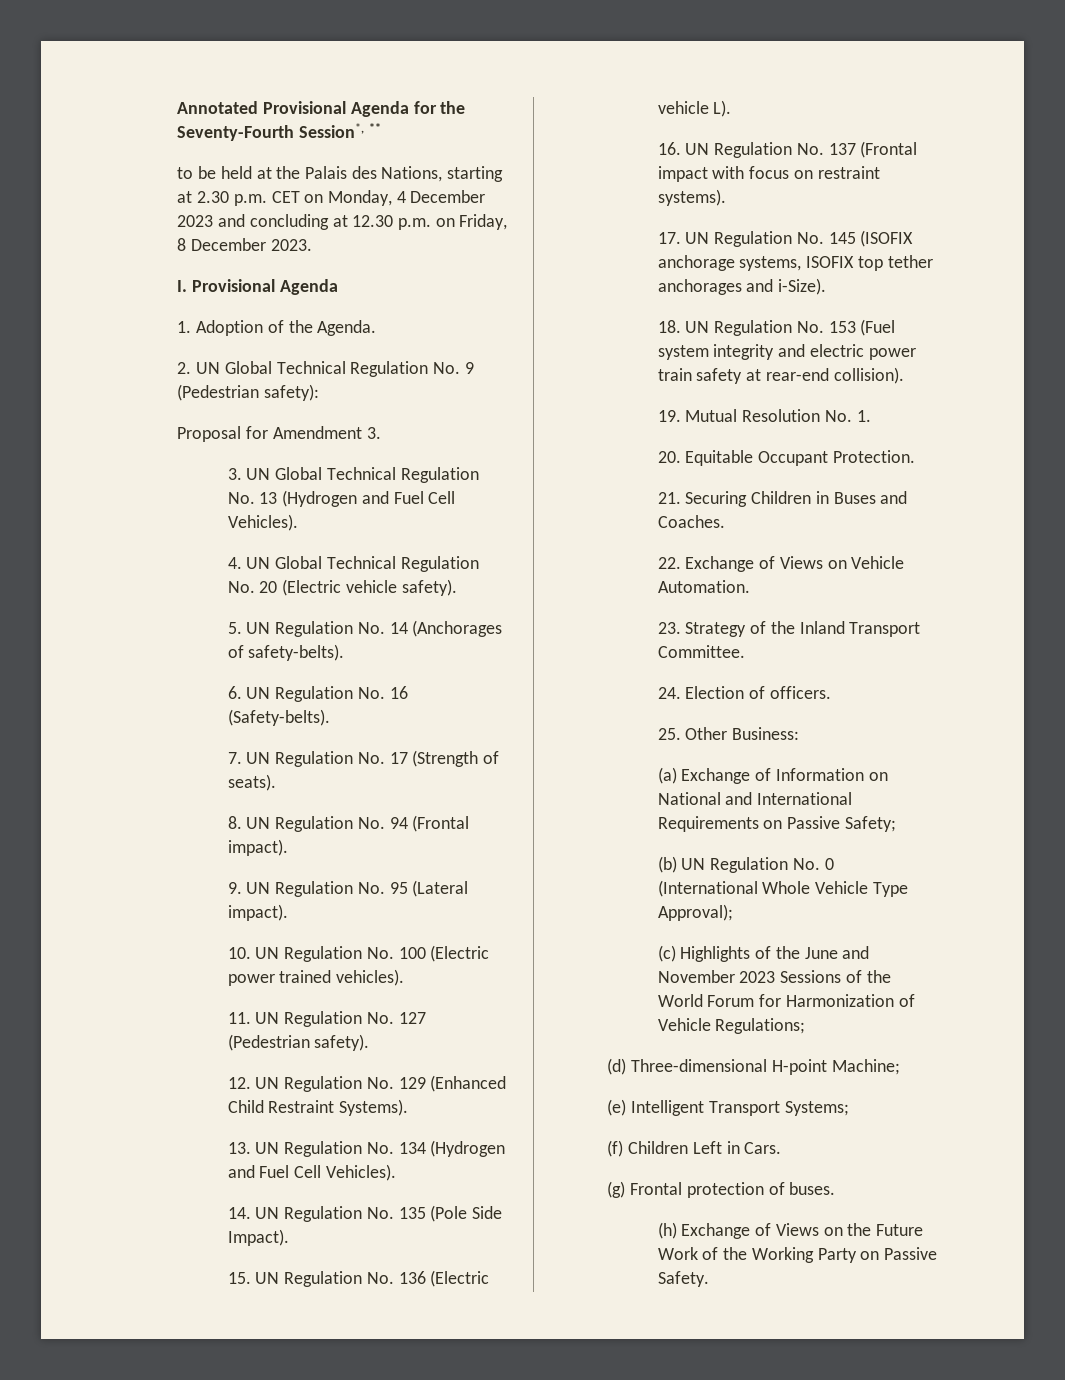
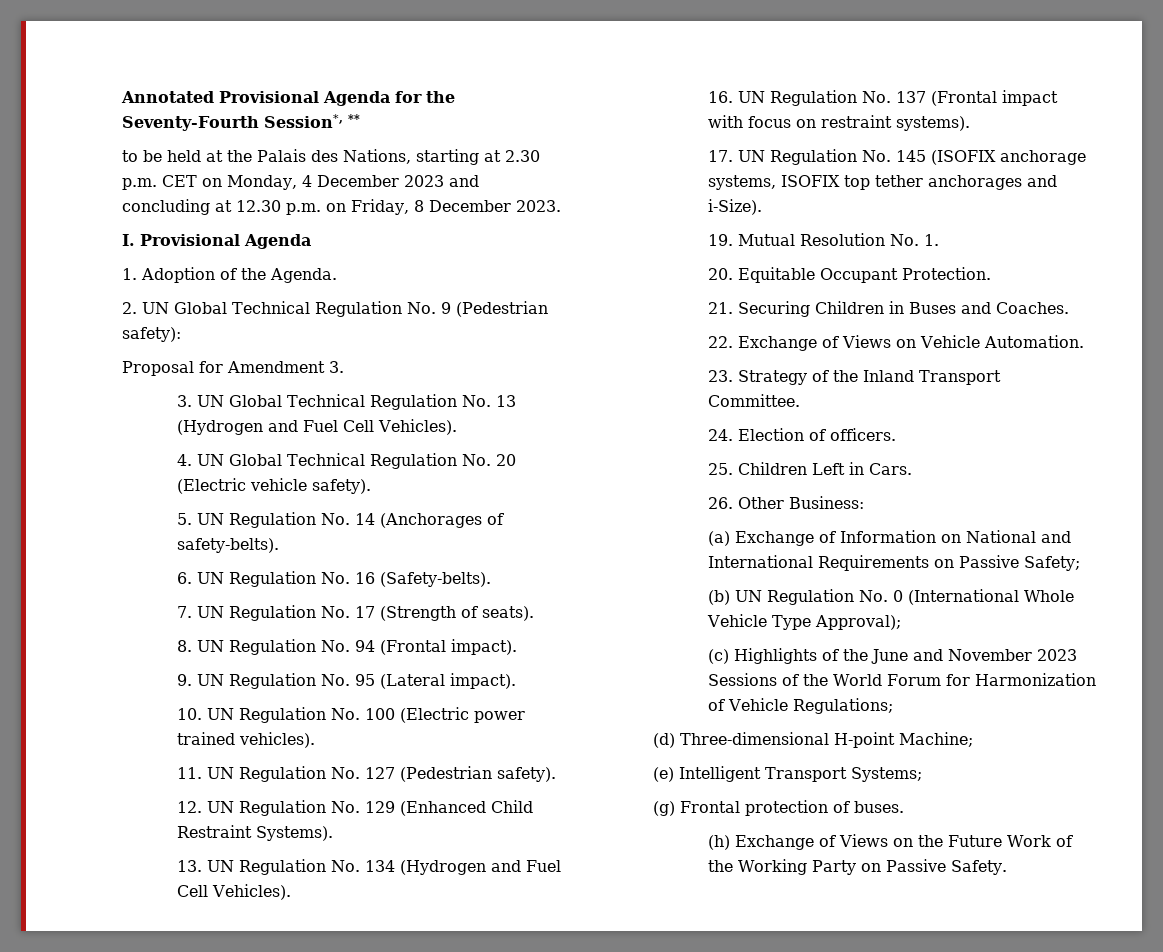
- 14. UN Regulation No. 135 (Pole Side Impact).
- 15. UN Regulation No. 136 (Electric vehicle L).
- 18. UN Regulation No. 153 (Fuel system integrity and electric power train safety at rear-end collision).
- 25. Other Business:
+ 25. Children Left in Cars.
+ 26. Other Business:
- (f) Children Left in Cars.

